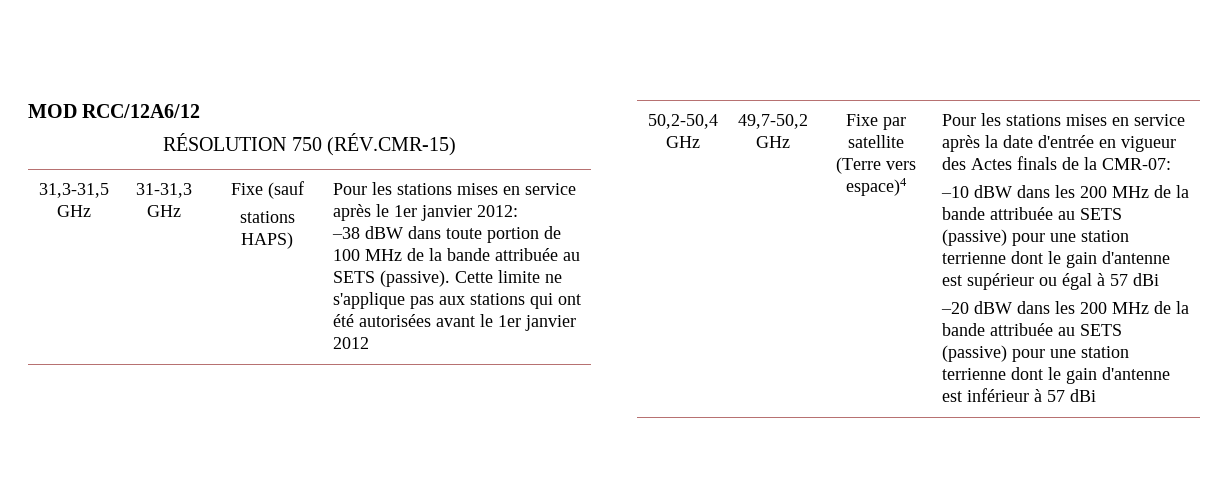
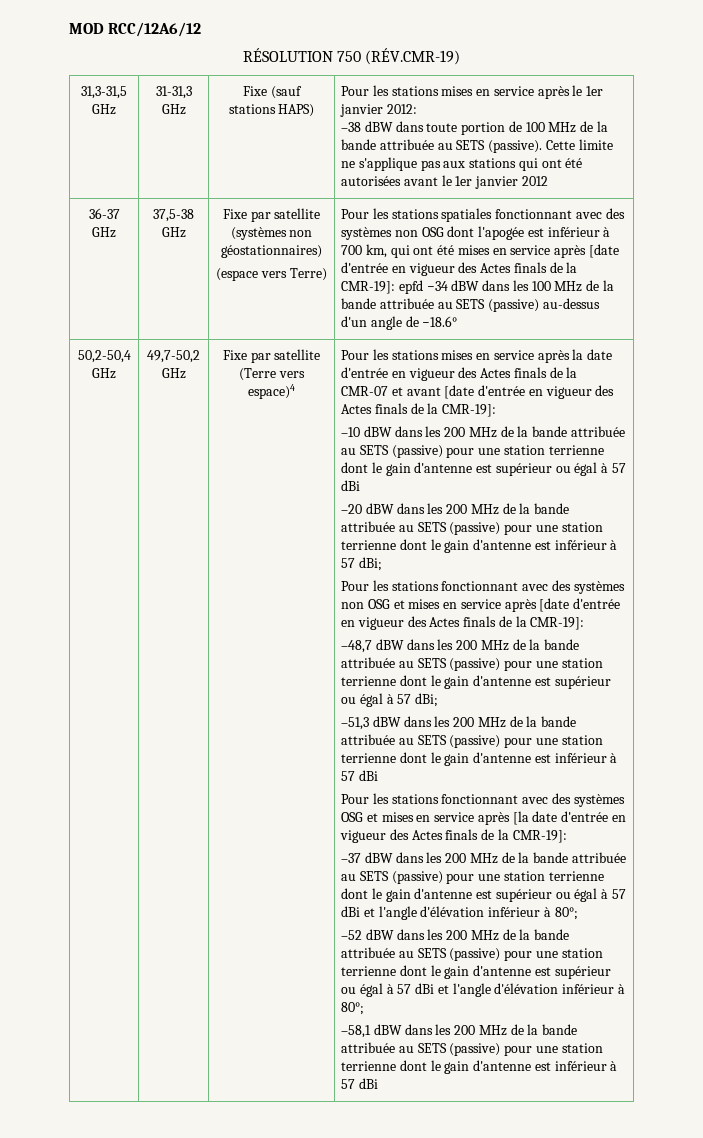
- RÉSOLUTION 750 (RÉV.CMR-15)
+ RÉSOLUTION 750 (RÉV.CMR-19)
+ 36-37 GHz | 37,5-38 GHz | Fixe par satellite (systèmes non géostationnaires)
+ (espace vers Terre) | Pour les stations spatiales fonctionnant avec des systèmes non OSG dont l'apogée est inférieur à 700 km, qui ont été mises en service après [date d'entrée en vigueur des Actes finals de la CMR-19]: epfd −34 dBW dans les 100 MHz de la bande attribuée au SETS (passive) au-dessus d'un angle de −18.6°
- Pour les stations mises en service après la date d'entrée en vigueur des Actes finals de la CMR-07:
+ Pour les stations mises en service après la date d'entrée en vigueur des Actes finals de la CMR-07 et avant [date d'entrée en vigueur des Actes finals de la CMR-19]:
- –20 dBW dans les 200 MHz de la bande attribuée au SETS (passive) pour une station terrienne dont le gain d'antenne est inférieur à 57 dBi
+ –20 dBW dans les 200 MHz de la bande attribuée au SETS (passive) pour une station terrienne dont le gain d'antenne est inférieur à 57 dBi;
+ Pour les stations fonctionnant avec des systèmes non OSG et mises en service après [date d'entrée en vigueur des Actes finals de la CMR-19]:
+ –48,7 dBW dans les 200 MHz de la bande attribuée au SETS (passive) pour une station terrienne dont le gain d'antenne est supérieur ou égal à 57 dBi;
+ –51,3 dBW dans les 200 MHz de la bande attribuée au SETS (passive) pour une station terrienne dont le gain d'antenne est inférieur à 57 dBi
+ Pour les stations fonctionnant avec des systèmes OSG et mises en service après [la date d'entrée en vigueur des Actes finals de la CMR-19]:
+ –37 dBW dans les 200 MHz de la bande attribuée au SETS (passive) pour une station terrienne dont le gain d'antenne est supérieur ou égal à 57 dBi et l'angle d'élévation inférieur à 80°;
+ –52 dBW dans les 200 MHz de la bande attribuée au SETS (passive) pour une station terrienne dont le gain d'antenne est supérieur ou égal à 57 dBi et l'angle d'élévation inférieur à 80°;
+ –58,1 dBW dans les 200 MHz de la bande attribuée au SETS (passive) pour une station terrienne dont le gain d'antenne est inférieur à 57 dBi

